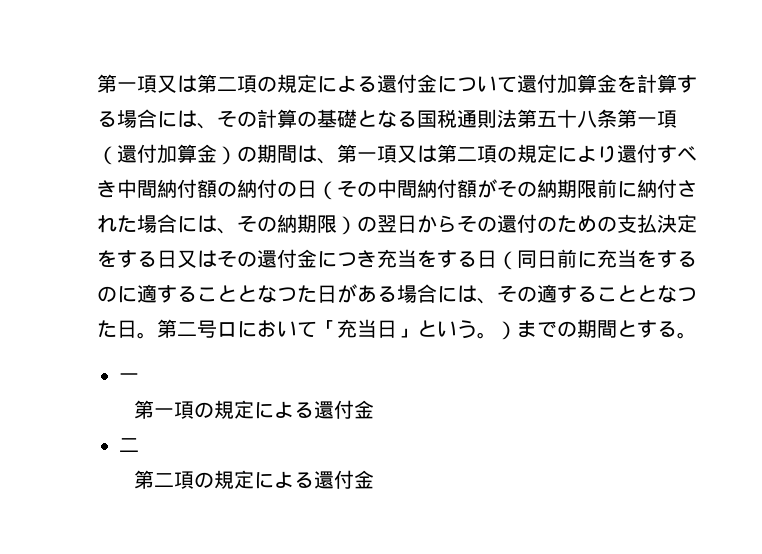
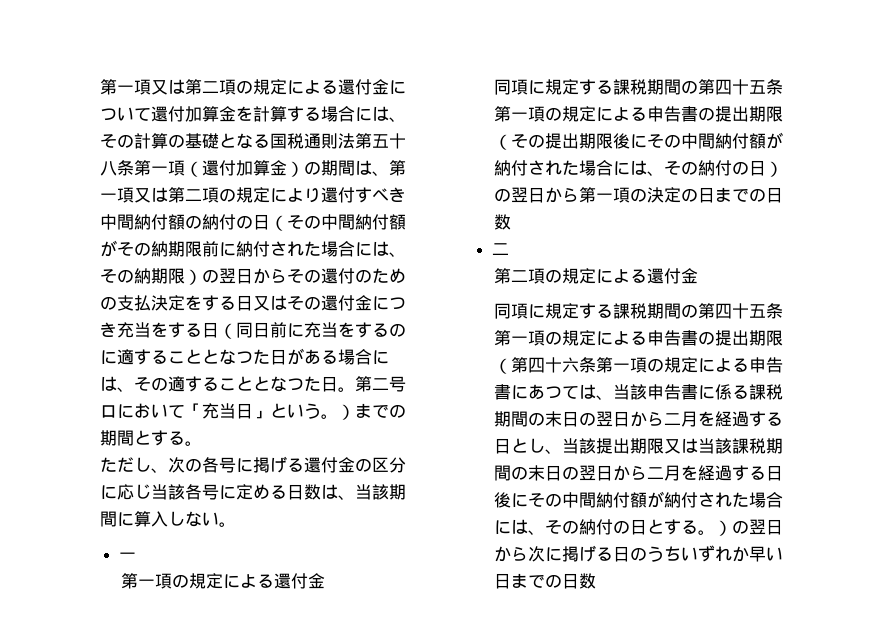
+ ただし、次の各号に掲げる還付金の区分に応じ当該各号に定める日数は、当該期間に算入しない。
+ 同項に規定する課税期間の第四十五条第一項の規定による申告書の提出期限（その提出期限後にその中間納付額が納付された場合には、その納付の日）の翌日から第一項の決定の日までの日数
+ 同項に規定する課税期間の第四十五条第一項の規定による申告書の提出期限（第四十六条第一項の規定による申告書にあつては、当該申告書に係る課税期間の末日の翌日から二月を経過する日とし、当該提出期限又は当該課税期間の末日の翌日から二月を経過する日後にその中間納付額が納付された場合には、その納付の日とする。）の翌日から次に掲げる日のうちいずれか早い日までの日数

